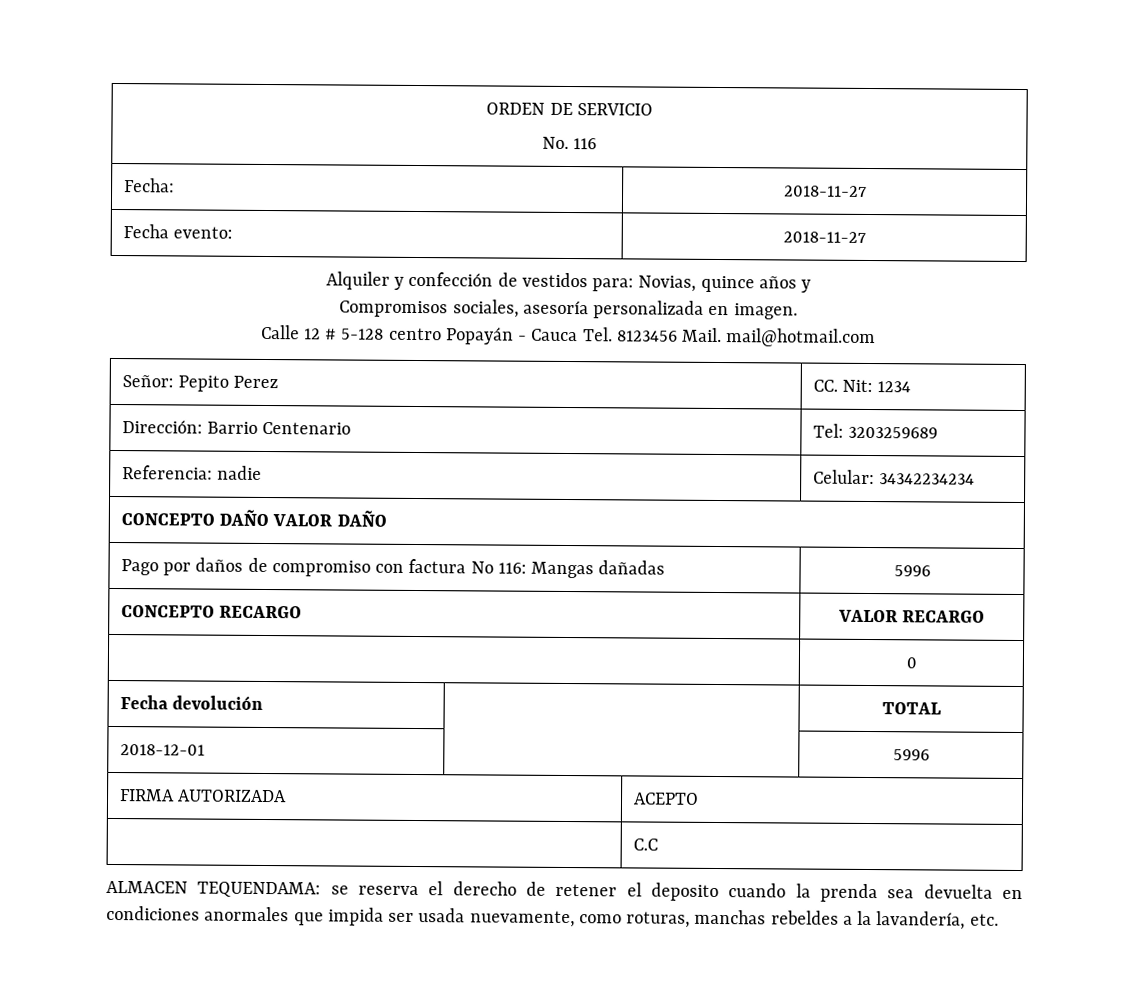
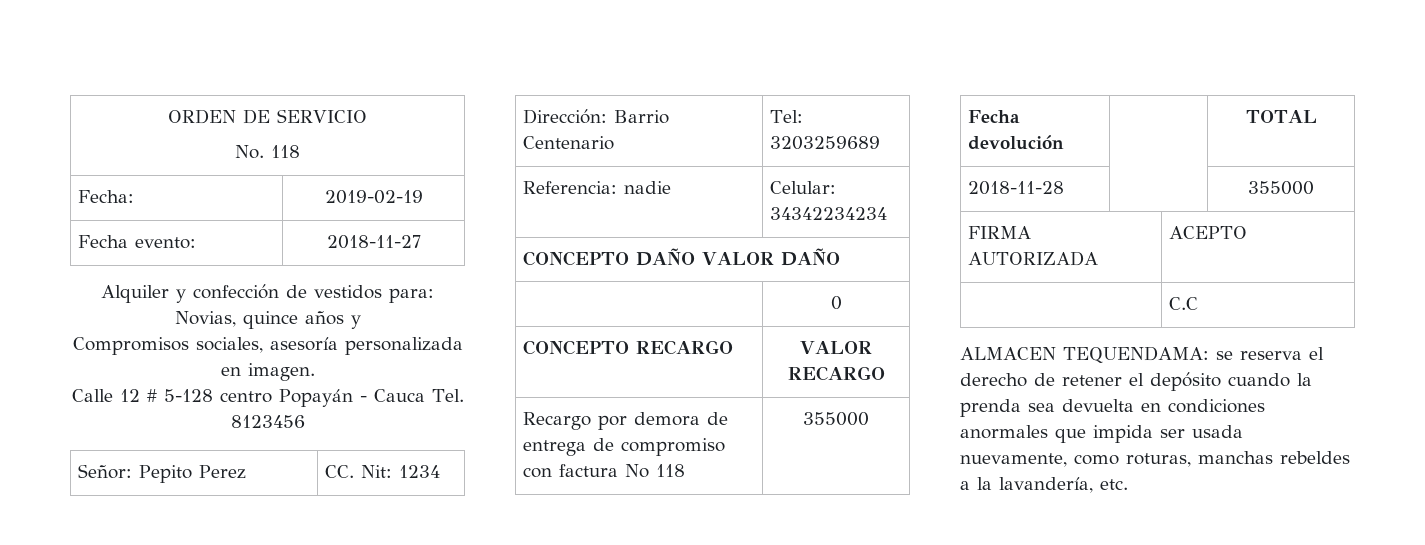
  ORDEN DE SERVICIO
- No. 116
+ No. 118
- Fecha: | 2018-11-27
+ Fecha: | 2019-02-19
- Calle 12 # 5-128 centro Popayán - Cauca Tel. 8123456 Mail. mail@hotmail.com
+ Calle 12 # 5-128 centro Popayán - Cauca Tel. 8123456
- Pago por daños de compromiso con factura No 116: Mangas dañadas | 5996
+ | 0
  CONCEPTO RECARGO | VALOR RECARGO
- | 0
+ Recargo por demora de entrega de compromiso con factura No 118 | 355000
- 2018-12-01 | | 5996
+ 2018-11-28 | | 355000
- ALMACEN TEQUENDAMA: se reserva el derecho de retener el deposito cuando la prenda sea devuelta en condiciones anormales que impida ser usada nuevamente, como roturas, manchas rebeldes a la lavandería, etc.
+ ALMACEN TEQUENDAMA: se reserva el derecho de retener el depósito cuando la prenda sea devuelta en condiciones anormales que impida ser usada nuevamente, como roturas, manchas rebeldes a la lavandería, etc.

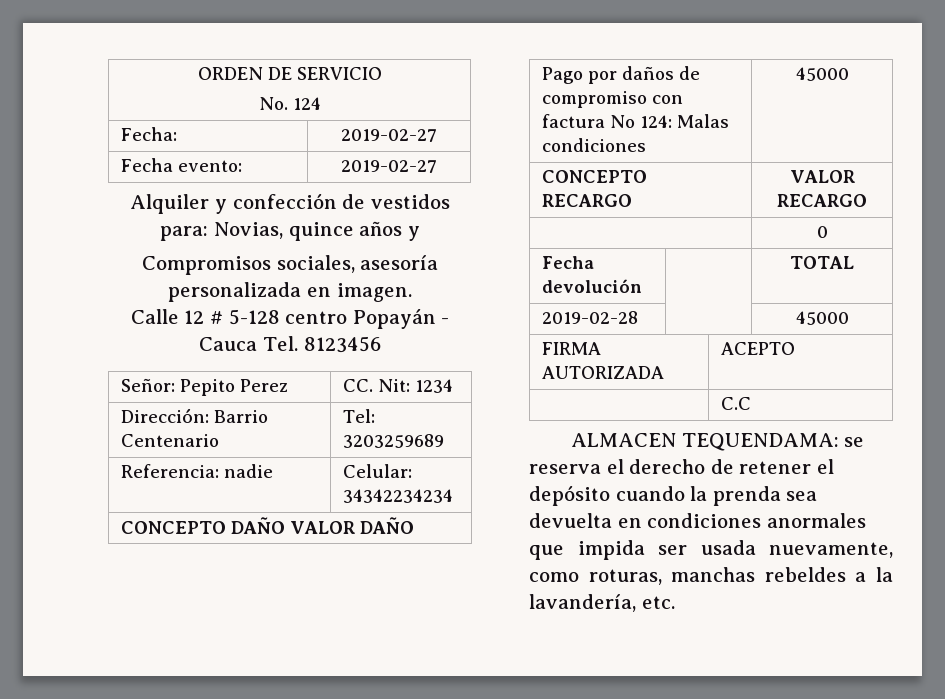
  ORDEN DE SERVICIO
- No. 118
+ No. 124
- Fecha: | 2019-02-19
+ Fecha: | 2019-02-27
- Fecha evento: | 2018-11-27
+ Fecha evento: | 2019-02-27
+ Pago por daños de compromiso con factura No 124: Malas condiciones | 45000
+ CONCEPTO RECARGO | VALOR RECARGO
  | 0
- CONCEPTO RECARGO | VALOR RECARGO
- Recargo por demora de entrega de compromiso con factura No 118 | 355000
- 2018-11-28 | | 355000
+ 2019-02-28 | | 45000

